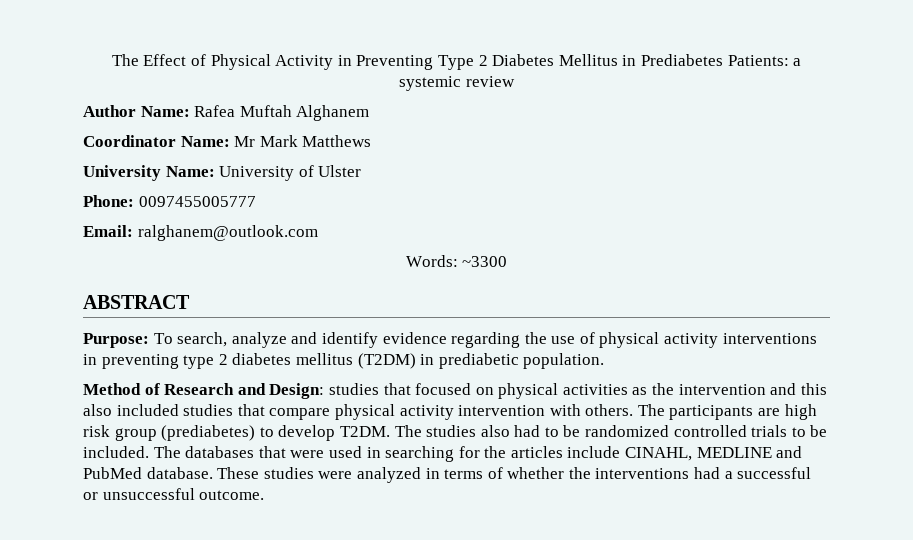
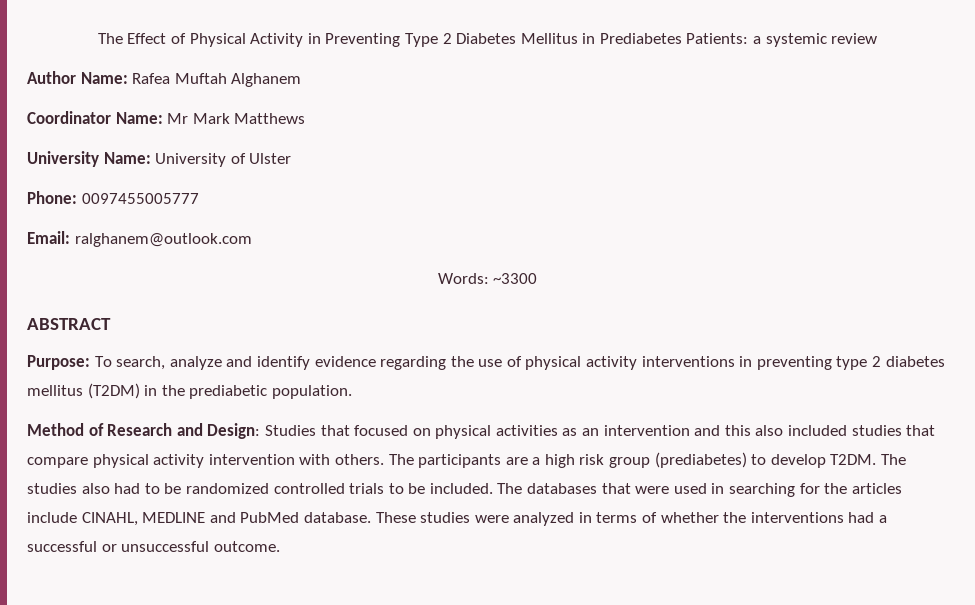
- Purpose: To search, analyze and identify evidence regarding the use of physical activity interventions in preventing type 2 diabetes mellitus (T2DM) in prediabetic population.
+ Purpose: To search, analyze and identify evidence regarding the use of physical activity interventions in preventing type 2 diabetes mellitus (T2DM) in the prediabetic population.
- Method of Research and Design: studies that focused on physical activities as the intervention and this also included studies that compare physical activity intervention with others.
+ Method of Research and Design: Studies that focused on physical activities as an intervention and this also included studies that compare physical activity intervention with others.
- The participants are high risk group (prediabetes) to develop T2DM.
+ The participants are a high risk group (prediabetes) to develop T2DM.

